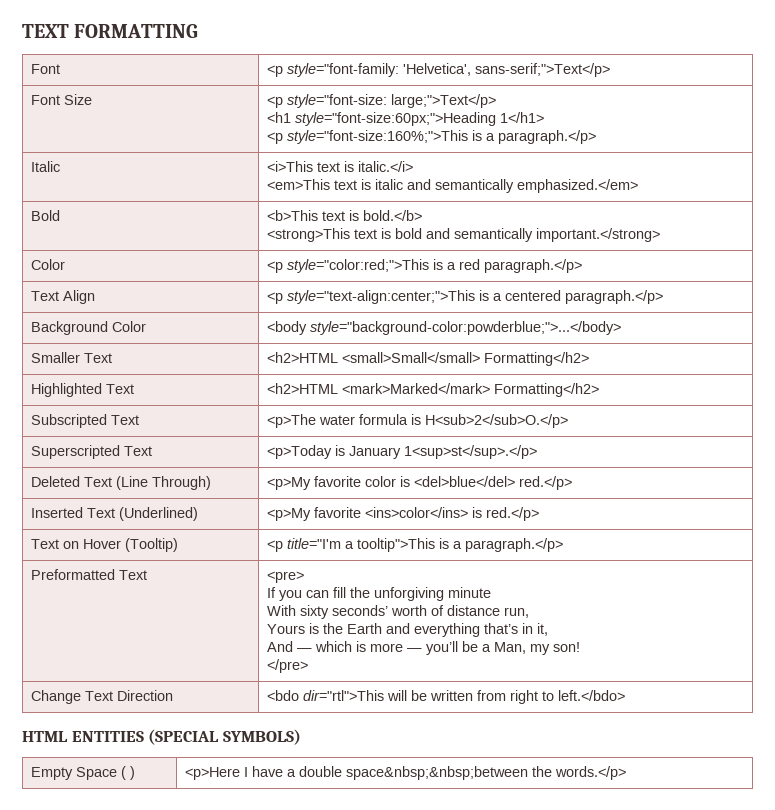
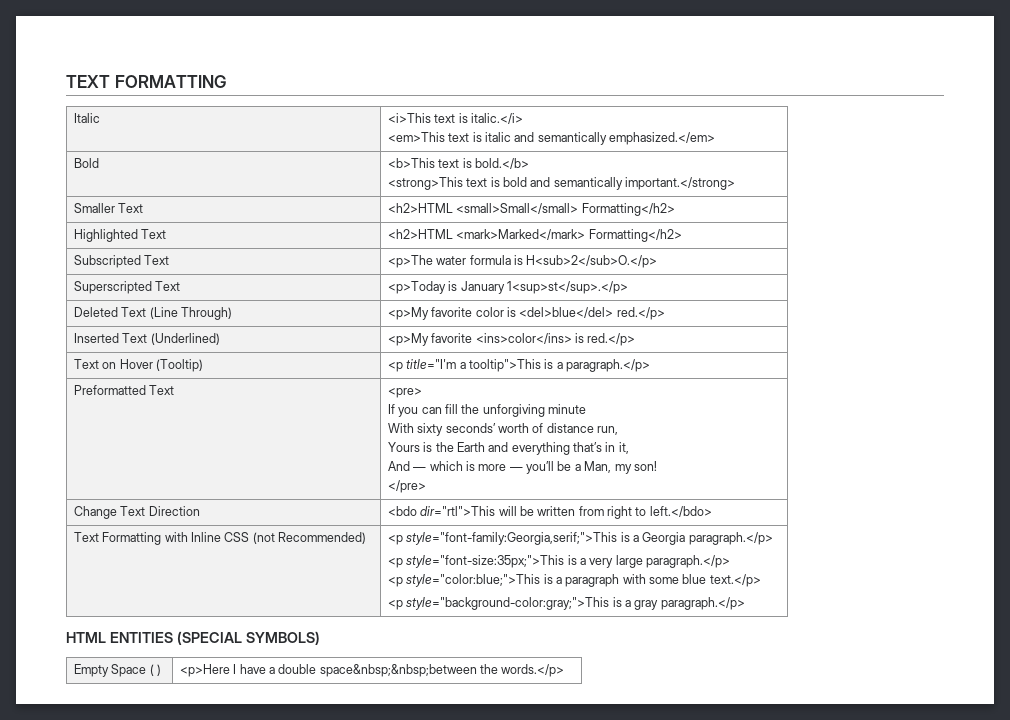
- Font | <p style="font-family: 'Helvetica', sans-serif;">Text</p>
- Font Size | <p style="font-size: large;">Text</p>
- <h1 style="font-size:60px;">Heading 1</h1>
- <p style="font-size:160%;">This is a paragraph.</p>
- Color | <p style="color:red;">This is a red paragraph.</p>
- Text Align | <p style="text-align:center;">This is a centered paragraph.</p>
- Background Color | <body style="background-color:powderblue;">...</body>
+ Text Formatting with Inline CSS (not Recommended) | <p style="font-family:Georgia,serif;">This is a Georgia paragraph.</p>
+ <p style="font-size:35px;">This is a very large paragraph.</p>
+ <p style="color:blue;">This is a paragraph with some blue text.</p>
+ <p style="background-color:gray;">This is a gray paragraph.</p>

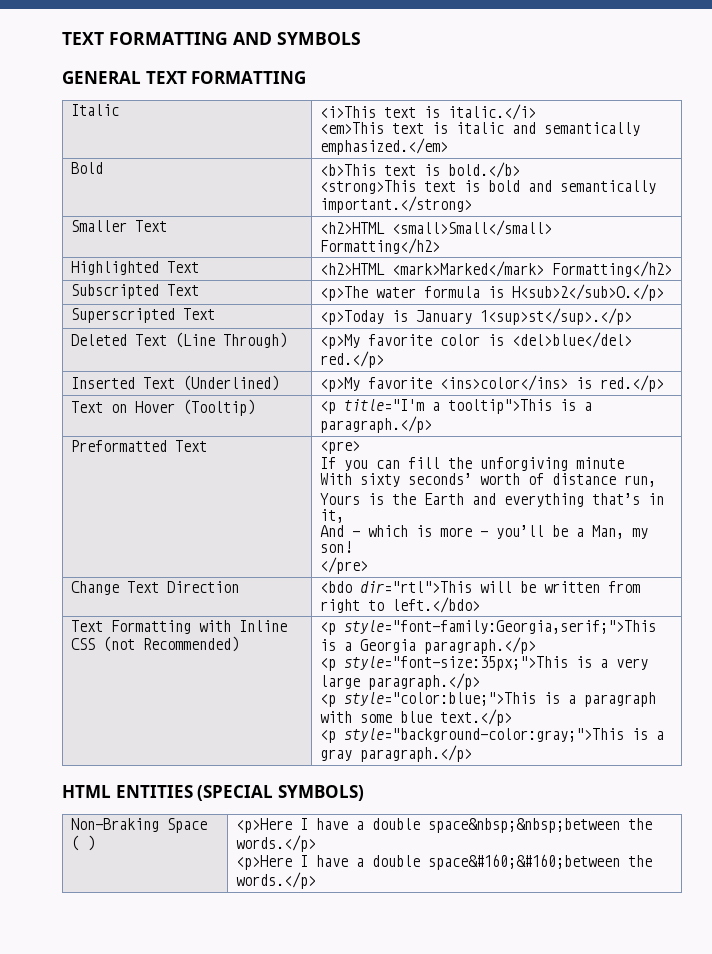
- TEXT FORMATTING
+ TEXT FORMATTING AND SYMBOLS
+ GENERAL TEXT FORMATTING
- Empty Space ( ) | <p>Here I have a double space&nbsp;&nbsp;between the words.</p>
+ Non-Braking Space ( ) | <p>Here I have a double space&nbsp;&nbsp;between the words.</p>
+ <p>Here I have a double space&#160;&#160;between the words.</p>

